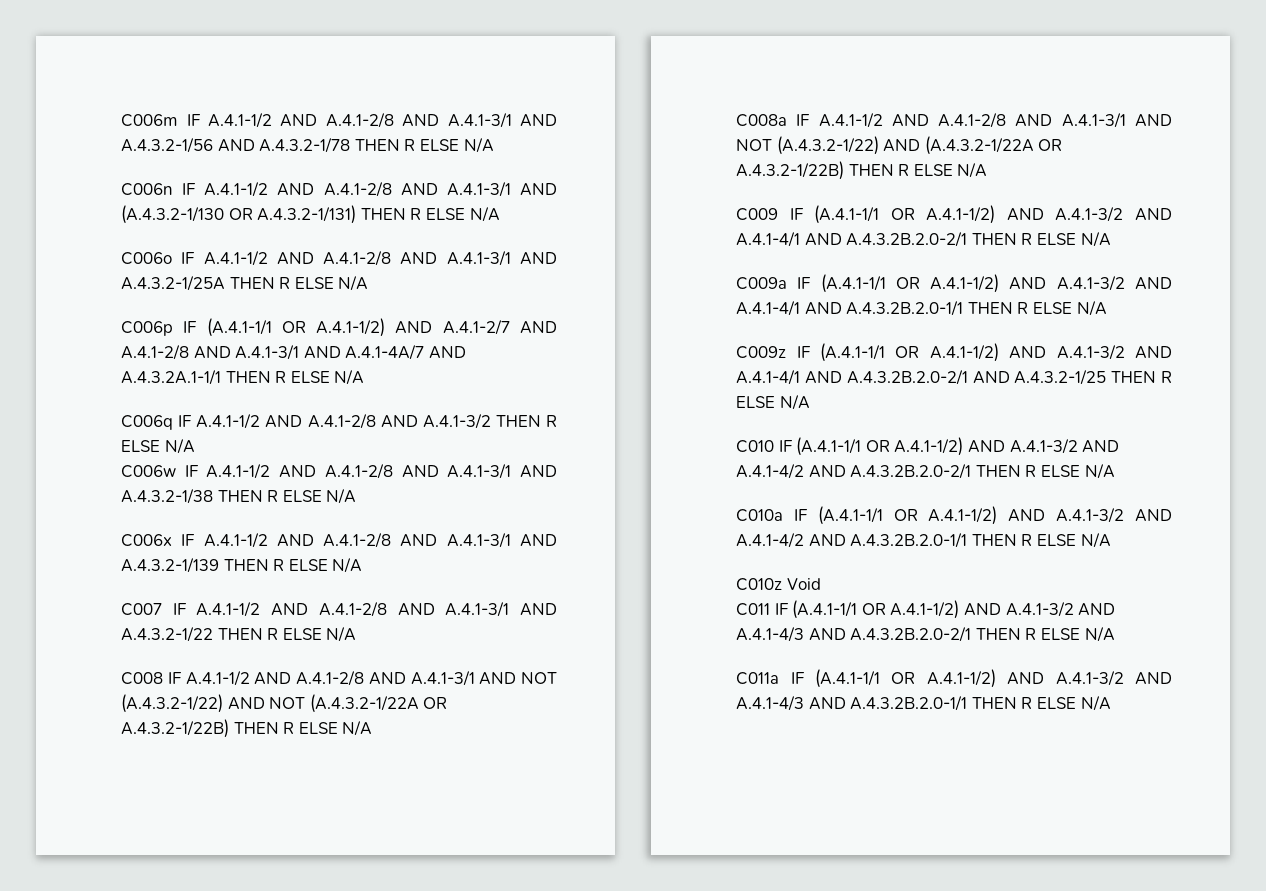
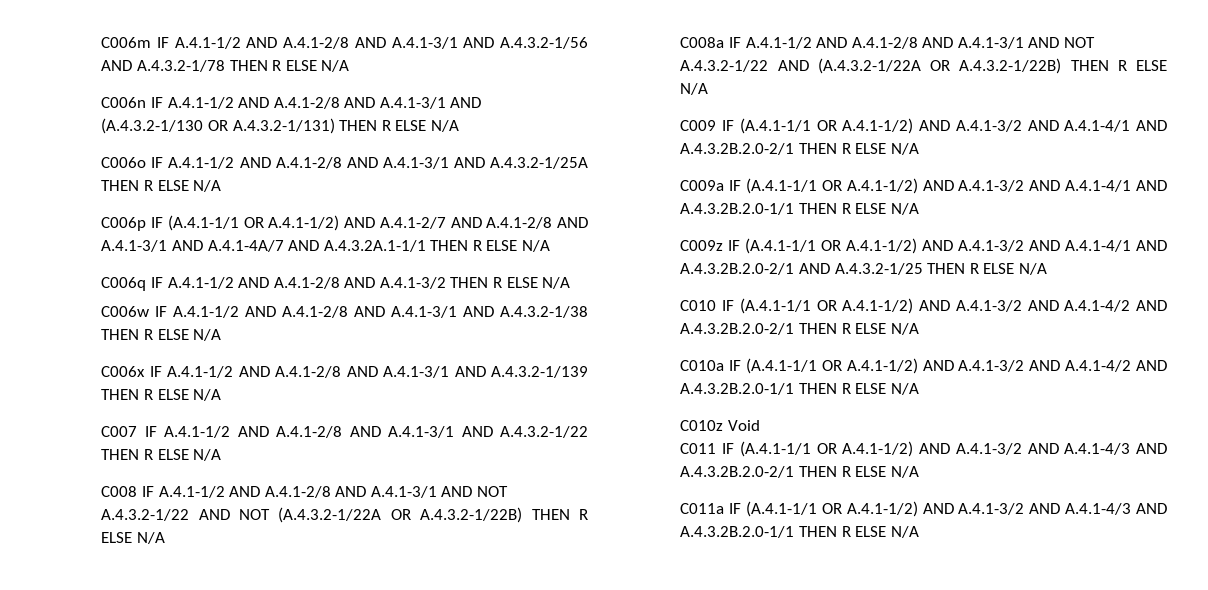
- C008 IF A.4.1-1/2 AND A.4.1-2/8 AND A.4.1-3/1 AND NOT (A.4.3.2-1/22) AND NOT (A.4.3.2-1/22A OR A.4.3.2-1/22B) THEN R ELSE N/A
+ C008 IF A.4.1-1/2 AND A.4.1-2/8 AND A.4.1-3/1 AND NOT A.4.3.2-1/22 AND NOT (A.4.3.2-1/22A OR A.4.3.2-1/22B) THEN R ELSE N/A
- C008a IF A.4.1-1/2 AND A.4.1-2/8 AND A.4.1-3/1 AND NOT (A.4.3.2-1/22) AND (A.4.3.2-1/22A OR A.4.3.2-1/22B) THEN R ELSE N/A
+ C008a IF A.4.1-1/2 AND A.4.1-2/8 AND A.4.1-3/1 AND NOT A.4.3.2-1/22 AND (A.4.3.2-1/22A OR A.4.3.2-1/22B) THEN R ELSE N/A

